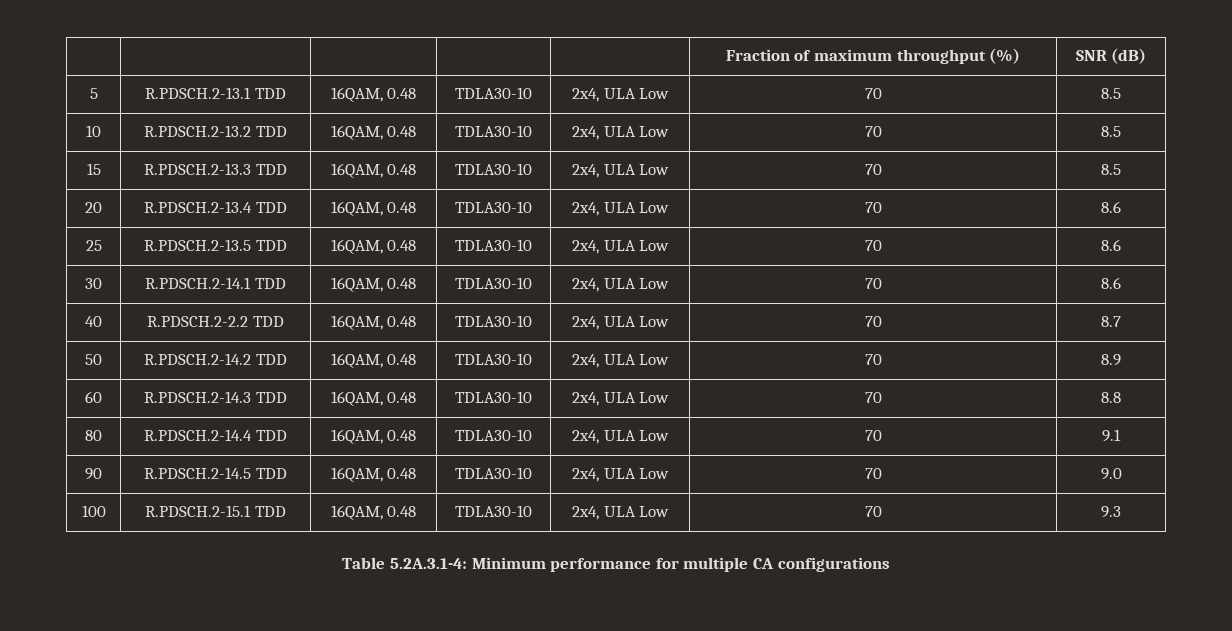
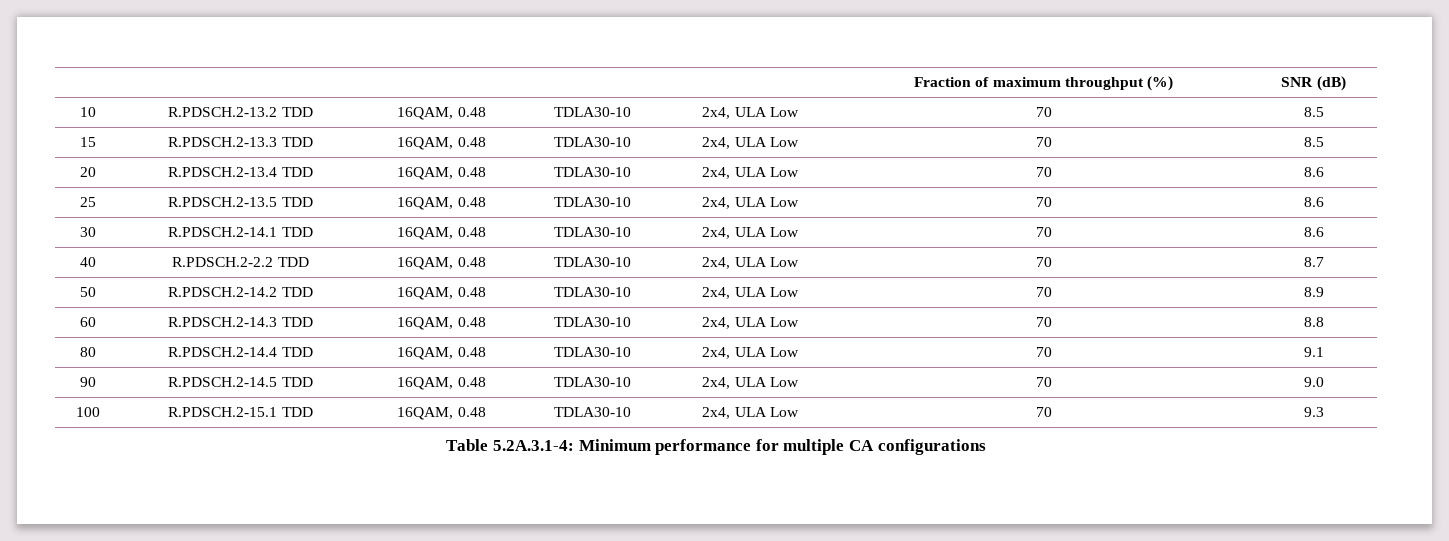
- 5 | R.PDSCH.2-13.1 TDD | 16QAM, 0.48 | TDLA30-10 | 2x4, ULA Low | 70 | 8.5

